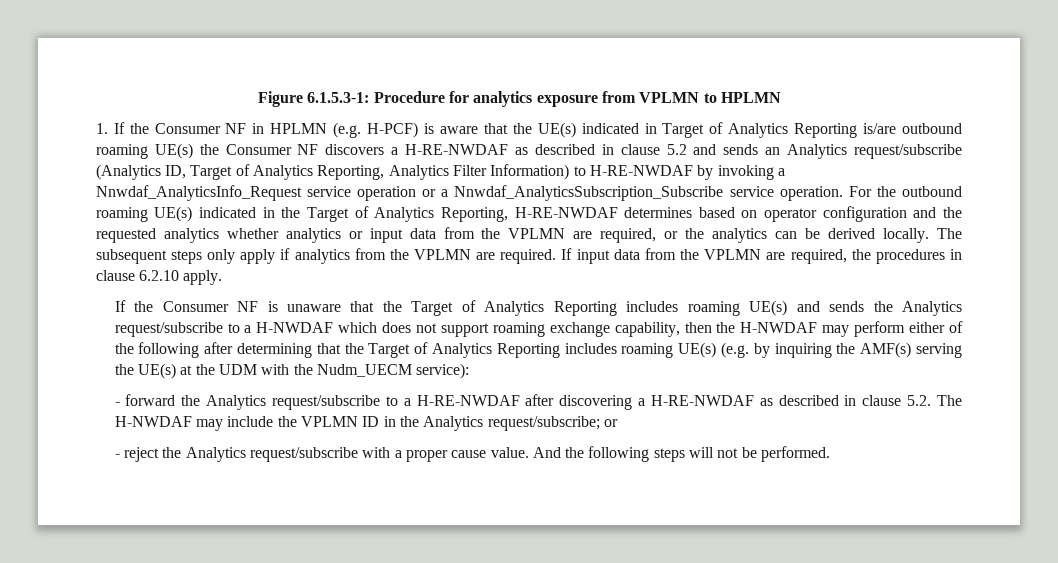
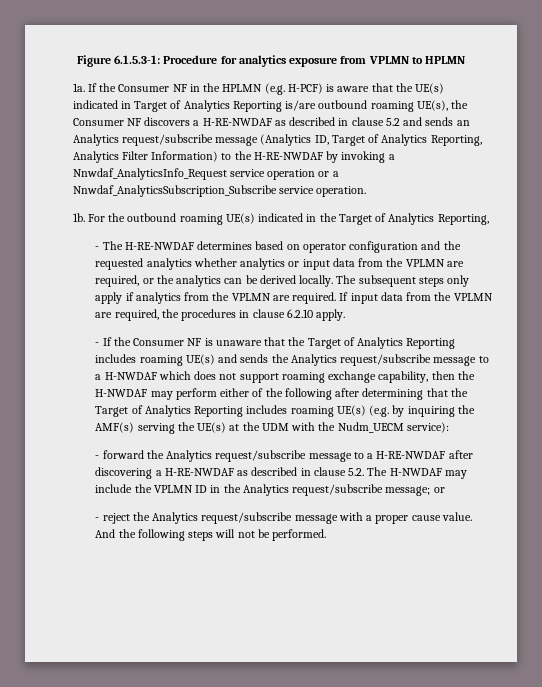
- 1. If the Consumer NF in HPLMN (e.g. H-PCF) is aware that the UE(s) indicated in Target of Analytics Reporting is/are outbound roaming UE(s) the Consumer NF discovers a H-RE-NWDAF as described in clause 5.2 and sends an Analytics request/subscribe (Analytics ID, Target of Analytics Reporting, Analytics Filter Information) to H-RE-NWDAF by invoking a Nnwdaf_AnalyticsInfo_Request service operation or a Nnwdaf_AnalyticsSubscription_Subscribe service operation.
+ 1a. If the Consumer NF in the HPLMN (e.g. H-PCF) is aware that the UE(s) indicated in Target of Analytics Reporting is/are outbound roaming UE(s), the Consumer NF discovers a H-RE-NWDAF as described in clause 5.2 and sends an Analytics request/subscribe message (Analytics ID, Target of Analytics Reporting, Analytics Filter Information) to the H-RE-NWDAF by invoking a Nnwdaf_AnalyticsInfo_Request service operation or a Nnwdaf_AnalyticsSubscription_Subscribe service operation.
+ 1b.
- For the outbound roaming UE(s) indicated in the Target of Analytics Reporting, H-RE-NWDAF determines based on operator configuration and the requested analytics whether analytics or input data from the VPLMN are required, or the analytics can be derived locally.
+ For the outbound roaming UE(s) indicated in the Target of Analytics Reporting,
+ - The H-RE-NWDAF determines based on operator configuration and the requested analytics whether analytics or input data from the VPLMN are required, or the analytics can be derived locally.
- If the Consumer NF is unaware that the Target of Analytics Reporting includes roaming UE(s) and sends the Analytics request/subscribe to a H-NWDAF which does not support roaming exchange capability, then the H-NWDAF may perform either of the following after determining that the Target of Analytics Reporting includes roaming UE(s) (e.g. by inquiring the AMF(s) serving the UE(s) at the UDM with the Nudm_UECM service):
+ - If the Consumer NF is unaware that the Target of Analytics Reporting includes roaming UE(s) and sends the Analytics request/subscribe message to a H-NWDAF which does not support roaming exchange capability, then the H-NWDAF may perform either of the following after determining that the Target of Analytics Reporting includes roaming UE(s) (e.g. by inquiring the AMF(s) serving the UE(s) at the UDM with the Nudm_UECM service):
- - forward the Analytics request/subscribe to a H-RE-NWDAF after discovering a H-RE-NWDAF as described in clause 5.2. The H-NWDAF may include the VPLMN ID in the Analytics request/subscribe; or
+ - forward the Analytics request/subscribe message to a H-RE-NWDAF after discovering a H-RE-NWDAF as described in clause 5.2. The H-NWDAF may include the VPLMN ID in the Analytics request/subscribe message; or
- - reject the Analytics request/subscribe with a proper cause value.
+ - reject the Analytics request/subscribe message with a proper cause value.

